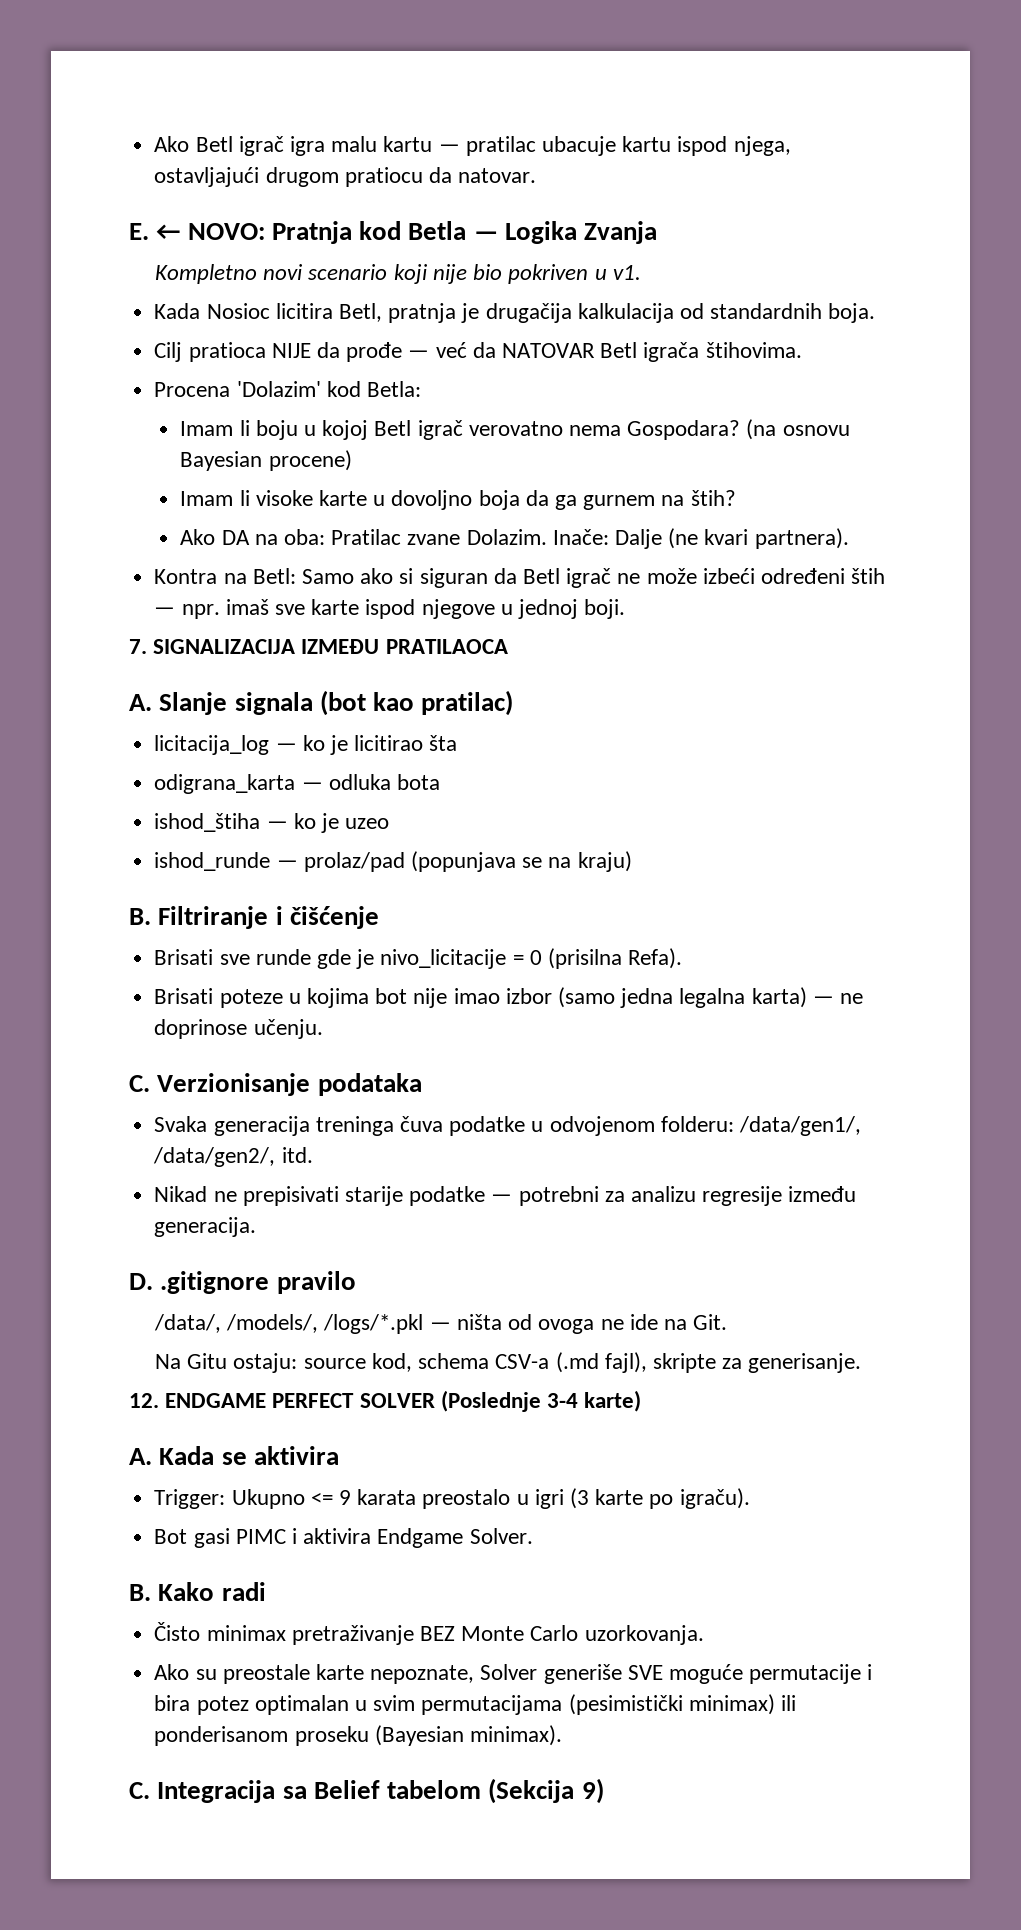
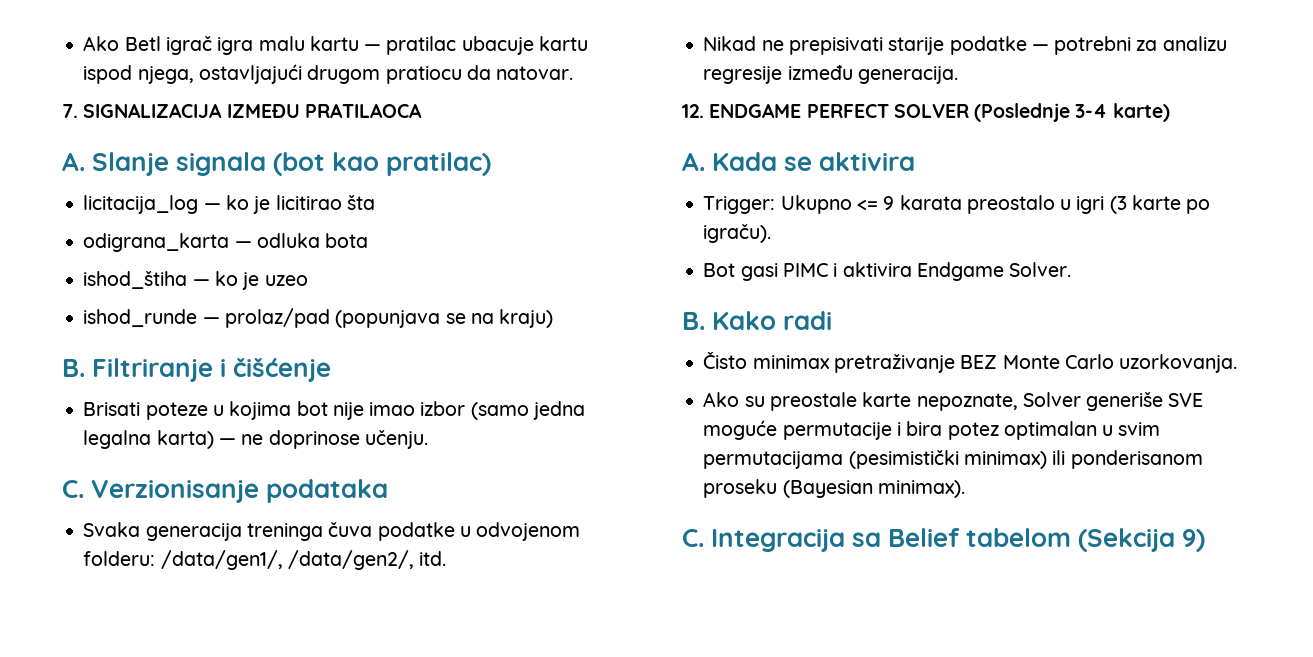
- E. ← NOVO: Pratnja kod Betla — Logika Zvanja
- Kompletno novi scenario koji nije bio pokriven u v1.
- Kada Nosioc licitira Betl, pratnja je drugačija kalkulacija od standardnih boja.
- Cilj pratioca NIJE da prođe — već da NATOVAR Betl igrača štihovima.
- Procena 'Dolazim' kod Betla:
- Imam li boju u kojoj Betl igrač verovatno nema Gospodara? (na osnovu Bayesian procene)
- Imam li visoke karte u dovoljno boja da ga gurnem na štih?
- Ako DA na oba: Pratilac zvane Dolazim. Inače: Dalje (ne kvari partnera).
- Kontra na Betl: Samo ako si siguran da Betl igrač ne može izbeći određeni štih — npr. imaš sve karte ispod njegove u jednoj boji.
- Brisati sve runde gde je nivo_licitacije = 0 (prisilna Refa).
- D. .gitignore pravilo
- /data/, /models/, /logs/*.pkl — ništa od ovoga ne ide na Git.
- Na Gitu ostaju: source kod, schema CSV-a (.md fajl), skripte za generisanje.

